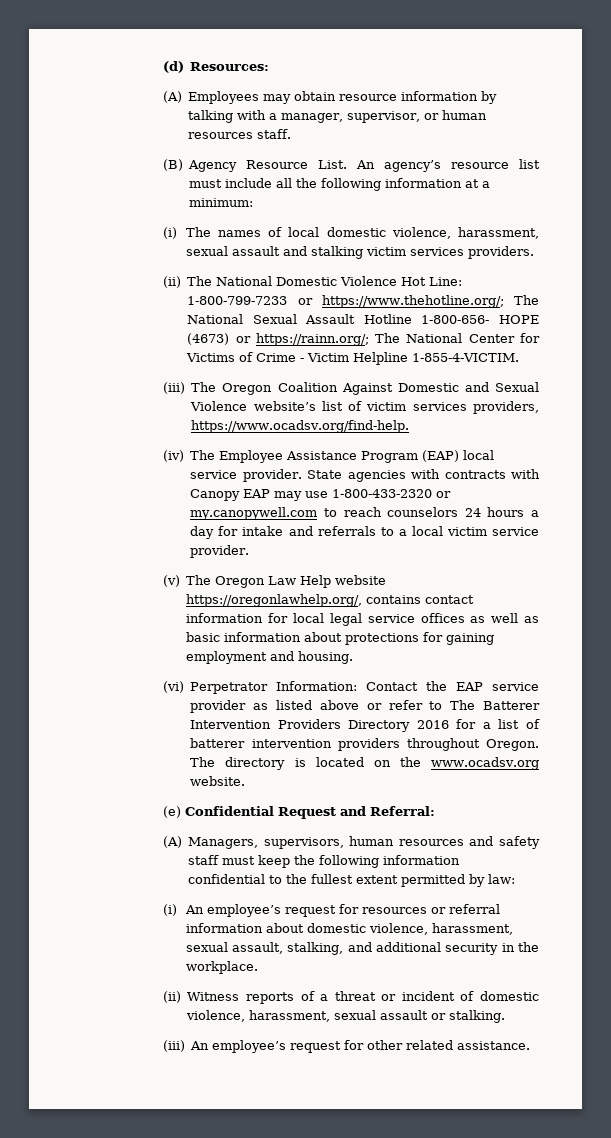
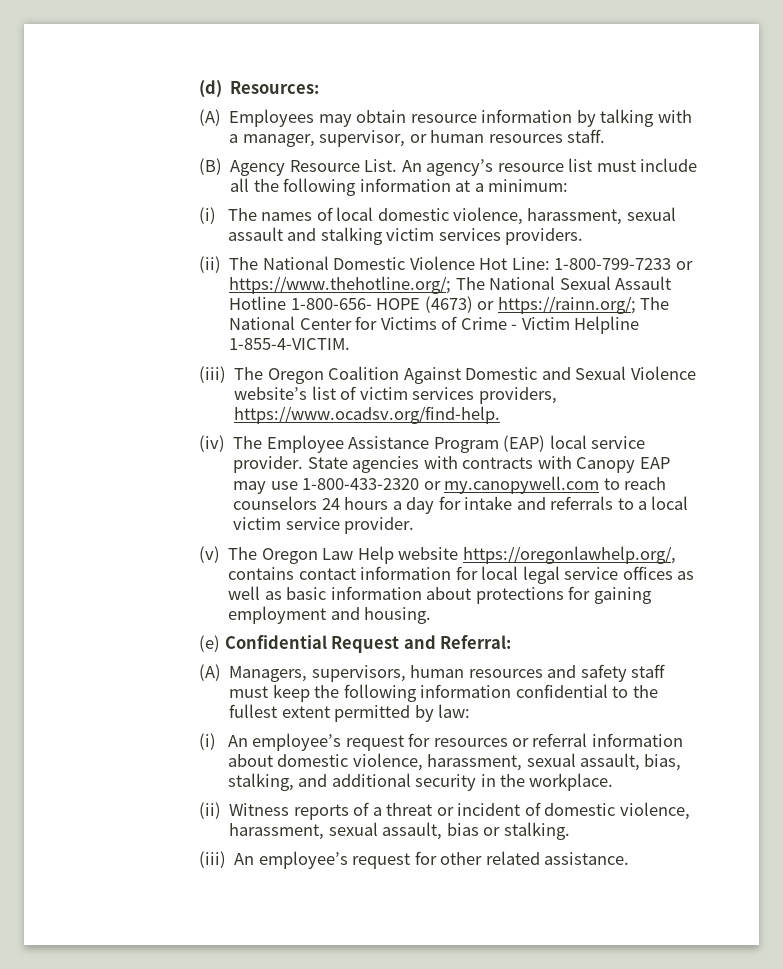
- (vi) Perpetrator Information: Contact the EAP service provider as listed above or refer to The Batterer Intervention Providers Directory 2016 for a list of batterer intervention providers throughout Oregon. The directory is located on the www.ocadsv.org website.
- (i) An employee’s request for resources or referral information about domestic violence, harassment, sexual assault, stalking, and additional security in the workplace.
+ (i) An employee’s request for resources or referral information about domestic violence, harassment, sexual assault, bias, stalking, and additional security in the workplace.
- (ii) Witness reports of a threat or incident of domestic violence, harassment, sexual assault or stalking.
+ (ii) Witness reports of a threat or incident of domestic violence, harassment, sexual assault, bias or stalking.

